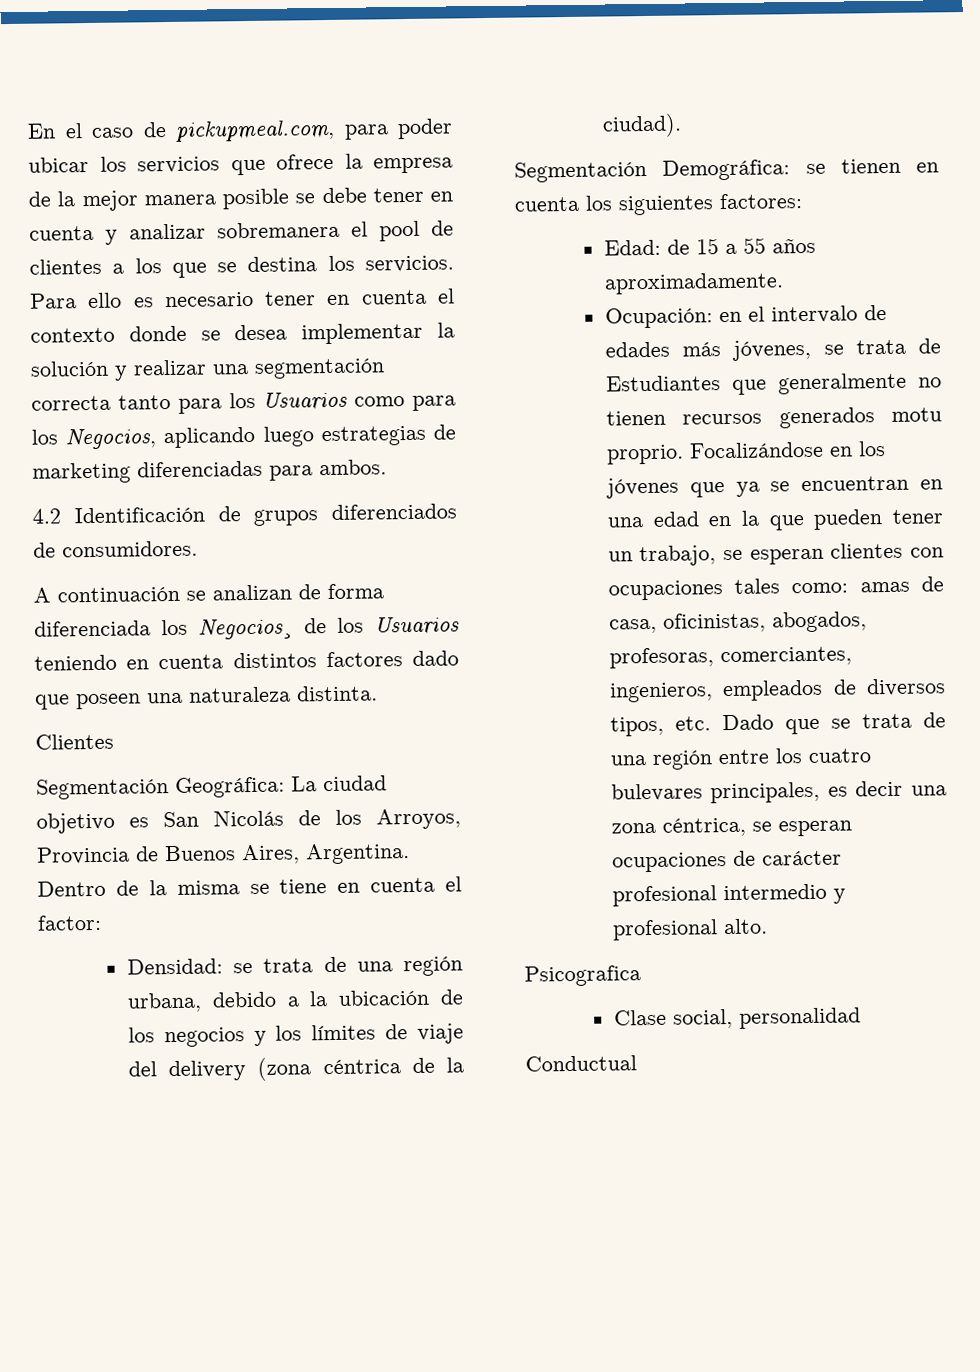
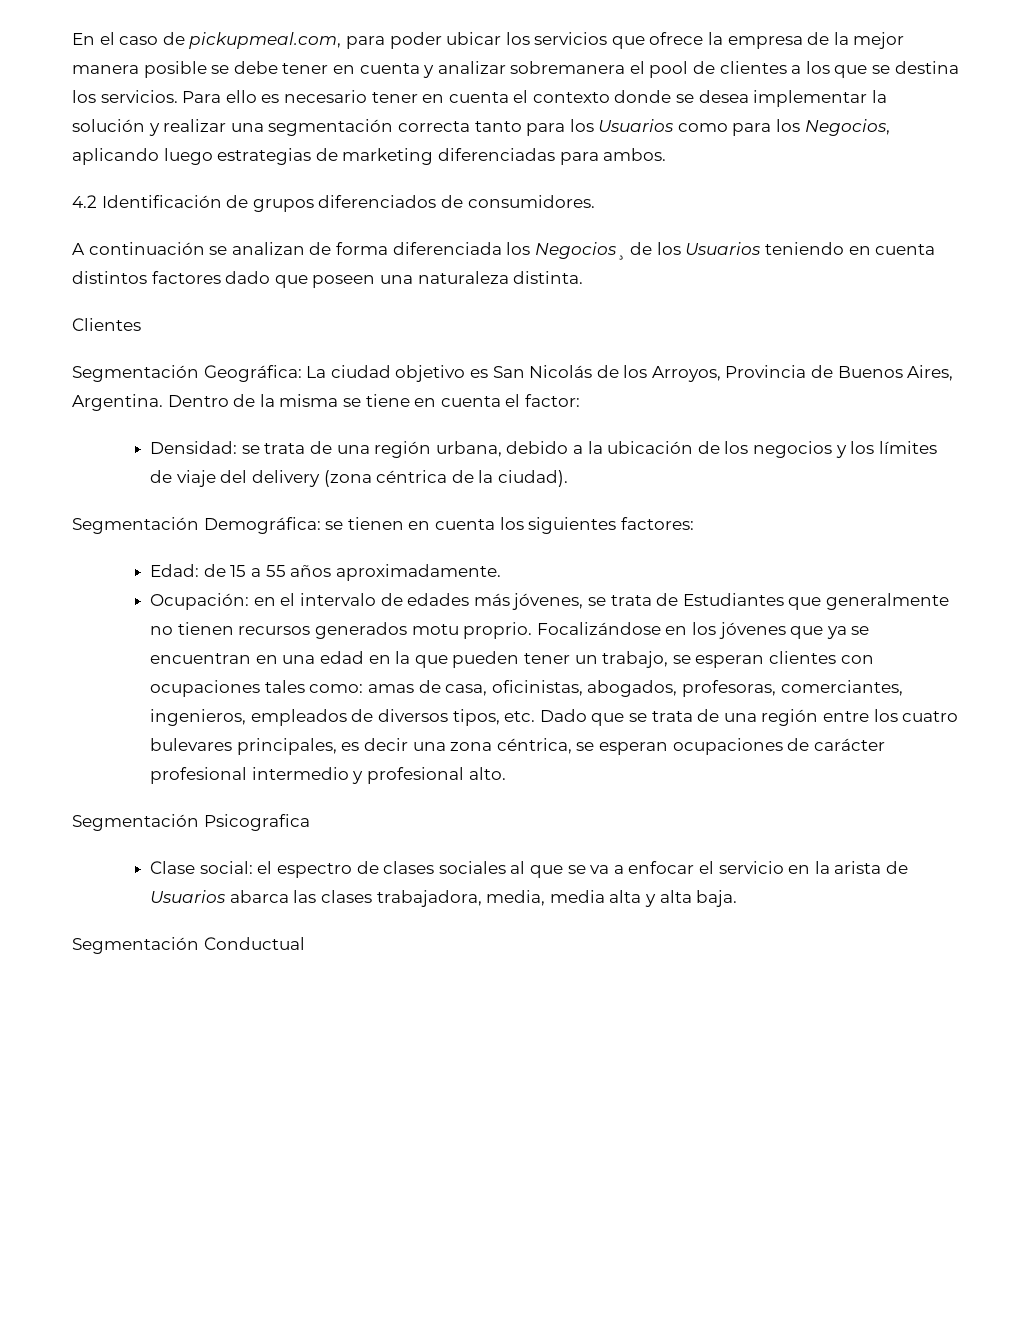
- Psicografica
+ Segmentación Psicografica
- Clase social, personalidad
- Conductual
+ Clase social: el espectro de clases sociales al que se va a enfocar el servicio en la arista de Usuarios abarca las clases trabajadora, media, media alta y alta baja.
+ Segmentación Conductual

